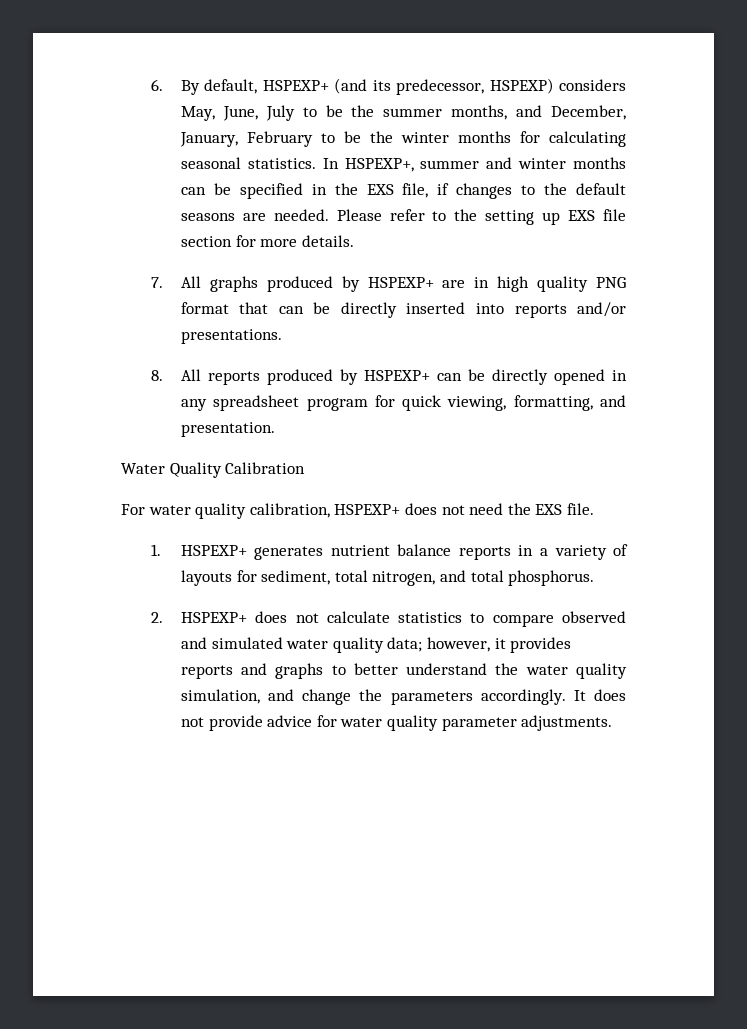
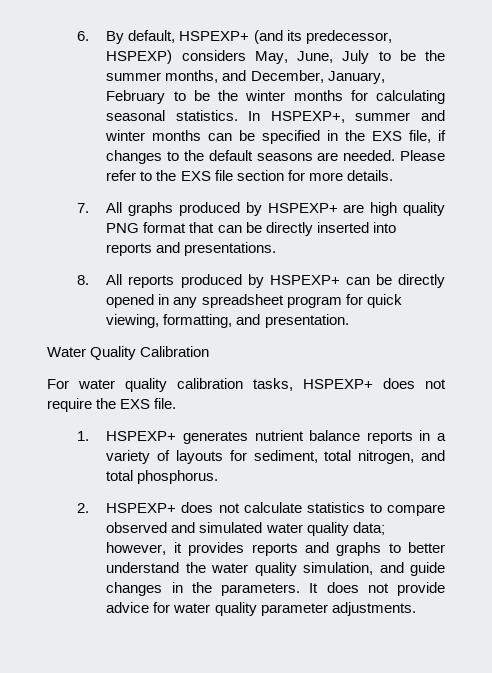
- Please refer to the setting up EXS file section for more details.
+ Please refer to the EXS file section for more details.
- 7. All graphs produced by HSPEXP+ are in high quality PNG format that can be directly inserted into reports and/or presentations.
+ 7. All graphs produced by HSPEXP+ are high quality PNG format that can be directly inserted into reports and presentations.
- For water quality calibration, HSPEXP+ does not need the EXS file.
+ For water quality calibration tasks, HSPEXP+ does not require the EXS file.
- 2. HSPEXP+ does not calculate statistics to compare observed and simulated water quality data; however, it provides reports and graphs to better understand the water quality simulation, and change the parameters accordingly.
+ 2. HSPEXP+ does not calculate statistics to compare observed and simulated water quality data; however, it provides reports and graphs to better understand the water quality simulation, and guide changes in the parameters.

